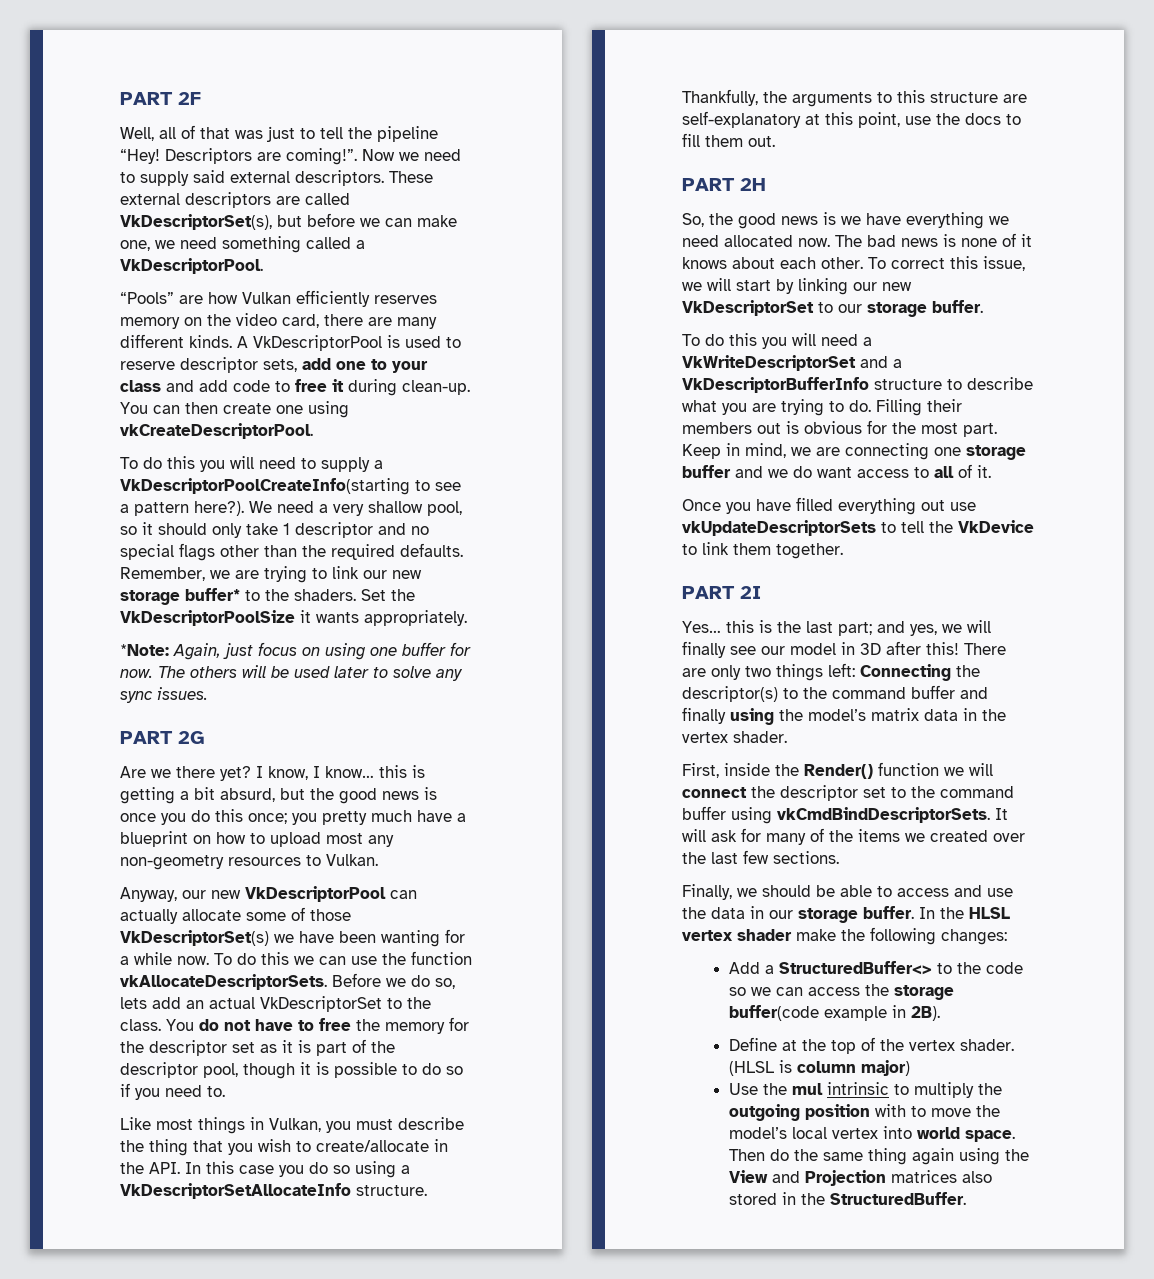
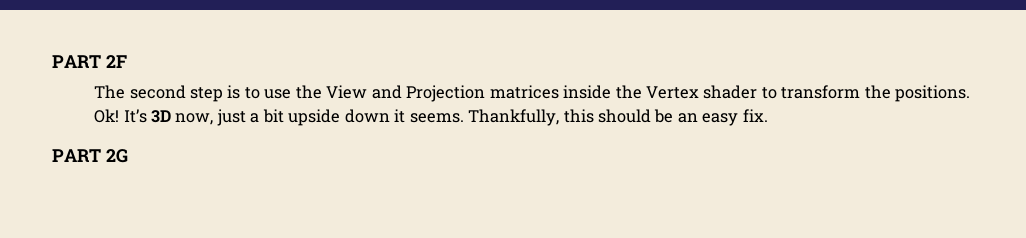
- Well, all of that was just to tell the pipeline “Hey! Descriptors are coming!”. Now we need to supply said external descriptors. These external descriptors are called VkDescriptorSet(s), but before we can make one, we need something called a VkDescriptorPool.
- “Pools” are how Vulkan efficiently reserves memory on the video card, there are many different kinds. A VkDescriptorPool is used to reserve descriptor sets, add one to your class and add code to free it during clean-up. You can then create one using vkCreateDescriptorPool.
- To do this you will need to supply a VkDescriptorPoolCreateInfo(starting to see a pattern here?). We need a very shallow pool, so it should only take 1 descriptor and no special flags other than the required defaults. Remember, we are trying to link our new storage buffer* to the shaders. Set the VkDescriptorPoolSize it wants appropriately.
- *Note: Again, just focus on using one buffer for now. The others will be used later to solve any sync issues.
+ The second step is to use the View and Projection matrices inside the Vertex shader to transform the positions.
+ Ok! It’s 3D now, just a bit upside down it seems. Thankfully, this should be an easy fix.
  PART 2G
- Are we there yet? I know, I know… this is getting a bit absurd, but the good news is once you do this once; you pretty much have a blueprint on how to upload most any non-geometry resources to Vulkan.
- Anyway, our new VkDescriptorPool can actually allocate some of those VkDescriptorSet(s) we have been wanting for a while now. To do this we can use the function vkAllocateDescriptorSets. Before we do so, lets add an actual VkDescriptorSet to the class. You do not have to free the memory for the descriptor set as it is part of the descriptor pool, though it is possible to do so if you need to.
- Like most things in Vulkan, you must describe the thing that you wish to create/allocate in the API. In this case you do so using a VkDescriptorSetAllocateInfo structure. Thankfully, the arguments to this structure are self-explanatory at this point, use the docs to fill them out.
- PART 2H
- So, the good news is we have everything we need allocated now. The bad news is none of it knows about each other. To correct this issue, we will start by linking our new VkDescriptorSet to our storage buffer.
- To do this you will need a VkWriteDescriptorSet and a VkDescriptorBufferInfo structure to describe what you are trying to do. Filling their members out is obvious for the most part. Keep in mind, we are connecting one storage buffer and we do want access to all of it.
- Once you have filled everything out use vkUpdateDescriptorSets to tell the VkDevice to link them together.
- PART 2I
- Yes… this is the last part; and yes, we will finally see our model in 3D after this! There are only two things left: Connecting the descriptor(s) to the command buffer and finally using the model’s matrix data in the vertex shader.
- First, inside the Render() function we will connect the descriptor set to the command buffer using vkCmdBindDescriptorSets. It will ask for many of the items we created over the last few sections.
- Finally, we should be able to access and use the data in our storage buffer. In the HLSL vertex shader make the following changes:
- Add a StructuredBuffer<> to the code so we can access the storage buffer(code example in 2B).
- Define at the top of the vertex shader. (HLSL is column major)
- Use the mul intrinsic to multiply the outgoing position with to move the model’s local vertex into world space. Then do the same thing again using the View and Projection matrices also stored in the StructuredBuffer.

